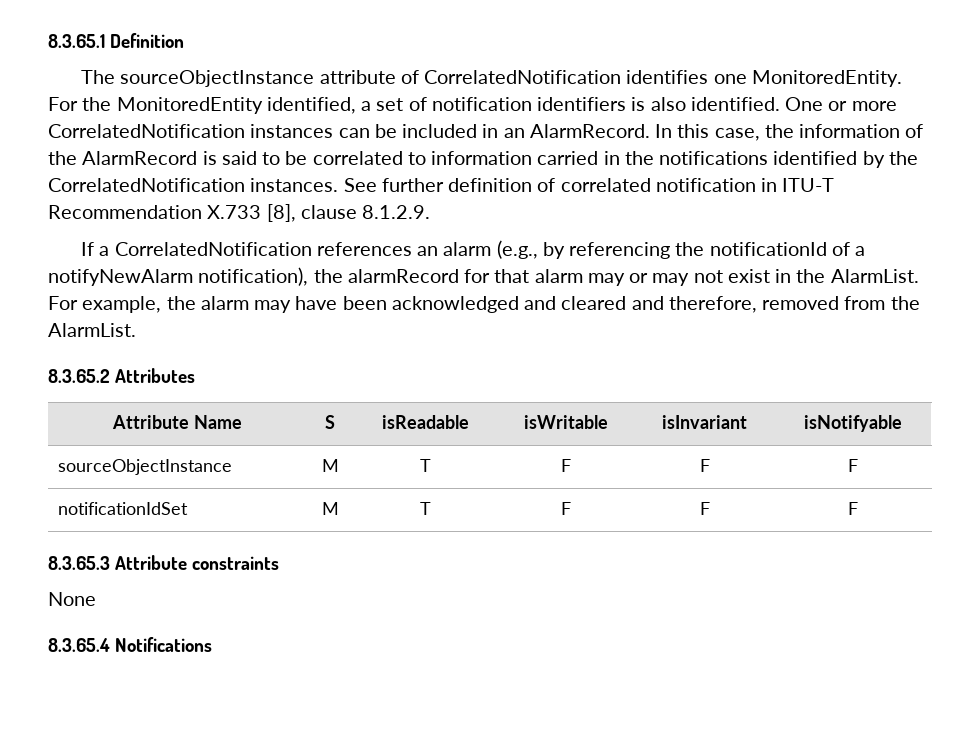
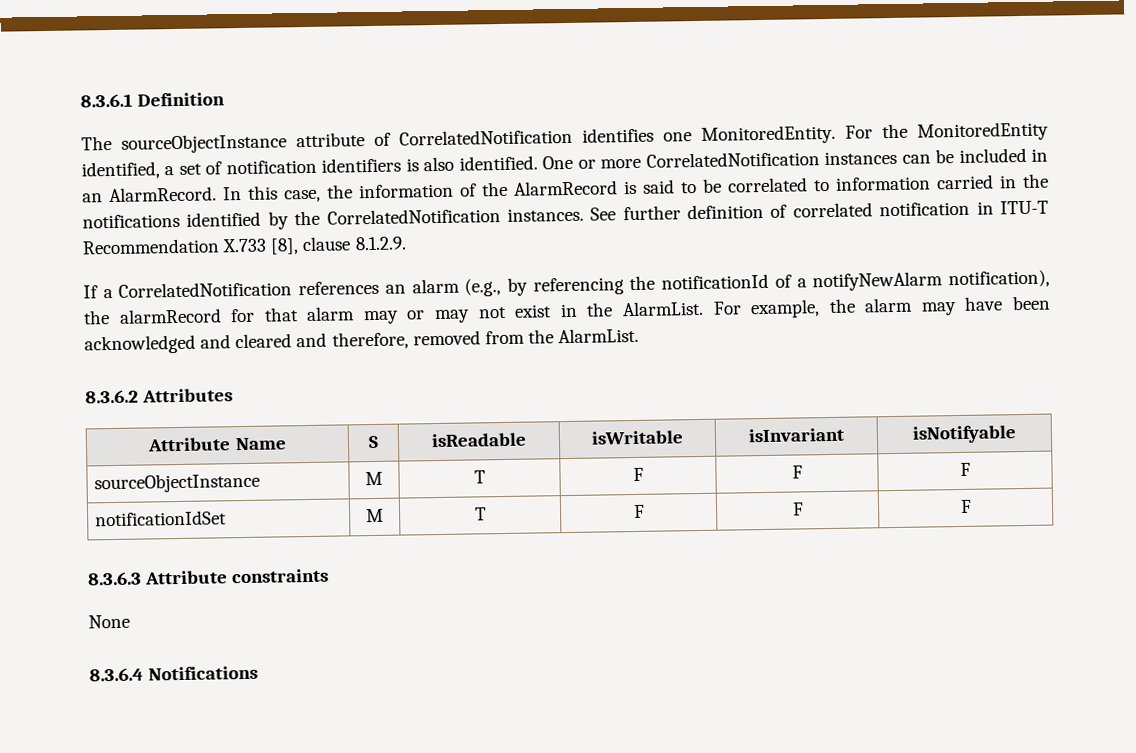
- 8.3.65.1 Definition
+ 8.3.6.1 Definition
- 8.3.65.2 Attributes
+ 8.3.6.2 Attributes
- 8.3.65.3 Attribute constraints
+ 8.3.6.3 Attribute constraints
- 8.3.65.4 Notifications
+ 8.3.6.4 Notifications

